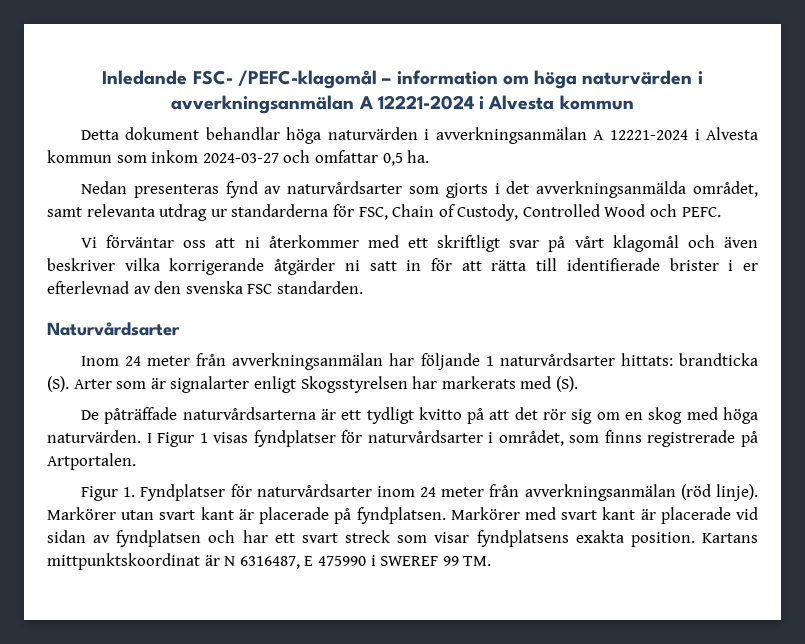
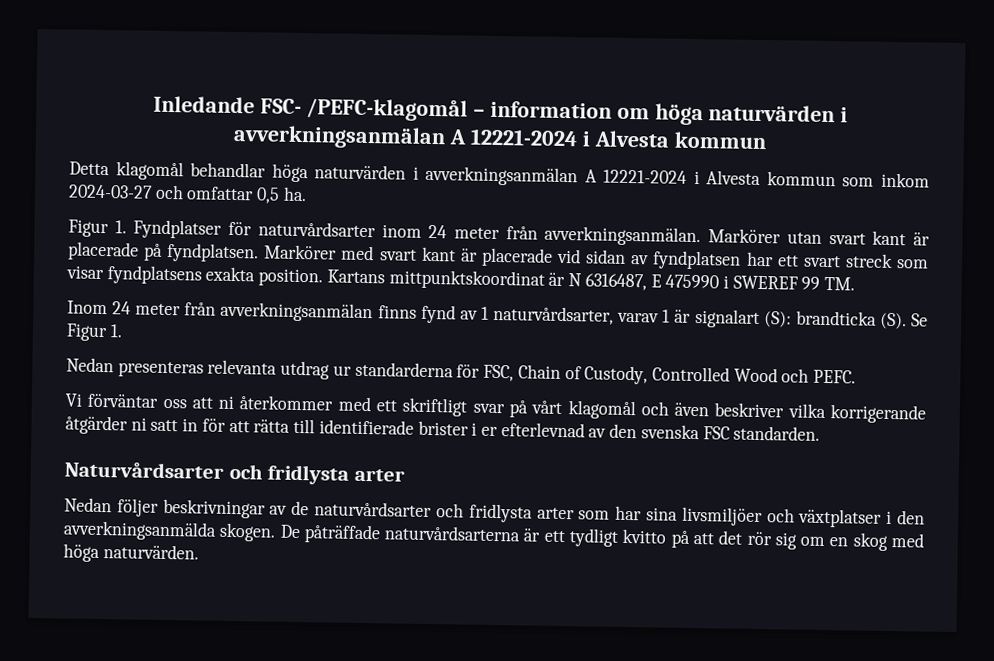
- Detta dokument behandlar höga naturvärden i avverkningsanmälan A 12221-2024 i Alvesta kommun som inkom 2024-03-27 och omfattar 0,5 ha.
+ Detta klagomål behandlar höga naturvärden i avverkningsanmälan A 12221-2024 i Alvesta kommun som inkom 2024-03-27 och omfattar 0,5 ha.
- Nedan presenteras fynd av naturvårdsarter som gjorts i det avverkningsanmälda området, samt relevanta utdrag ur standarderna för FSC, Chain of Custody, Controlled Wood och PEFC.
+ Figur 1. Fyndplatser för naturvårdsarter inom 24 meter från avverkningsanmälan. Markörer utan svart kant är placerade på fyndplatsen. Markörer med svart kant är placerade vid sidan av fyndplatsen har ett svart streck som visar fyndplatsens exakta position. Kartans mittpunktskoordinat är N 6316487, E 475990 i SWEREF 99 TM.
+ Inom 24 meter från avverkningsanmälan finns fynd av 1 naturvårdsarter, varav 1 är signalart (S): brandticka (S). Se Figur 1.
+ Nedan presenteras relevanta utdrag ur standarderna för FSC, Chain of Custody, Controlled Wood och PEFC.
- Naturvårdsarter
- Inom 24 meter från avverkningsanmälan har följande 1 naturvårdsarter hittats: brandticka (S). Arter som är signalarter enligt Skogsstyrelsen har markerats med (S).
- De påträffade naturvårdsarterna är ett tydligt kvitto på att det rör sig om en skog med höga naturvärden. I Figur 1 visas fyndplatser för naturvårdsarter i området, som finns registrerade på Artportalen.
- Figur 1. Fyndplatser för naturvårdsarter inom 24 meter från avverkningsanmälan (röd linje). Markörer utan svart kant är placerade på fyndplatsen. Markörer med svart kant är placerade vid sidan av fyndplatsen och har ett svart streck som visar fyndplatsens exakta position. Kartans mittpunktskoordinat är N 6316487, E 475990 i SWEREF 99 TM.
+ Naturvårdsarter och fridlysta arter
+ Nedan följer beskrivningar av de naturvårdsarter och fridlysta arter som har sina livsmiljöer och växtplatser i den avverkningsanmälda skogen. De påträffade naturvårdsarterna är ett tydligt kvitto på att det rör sig om en skog med höga naturvärden.

